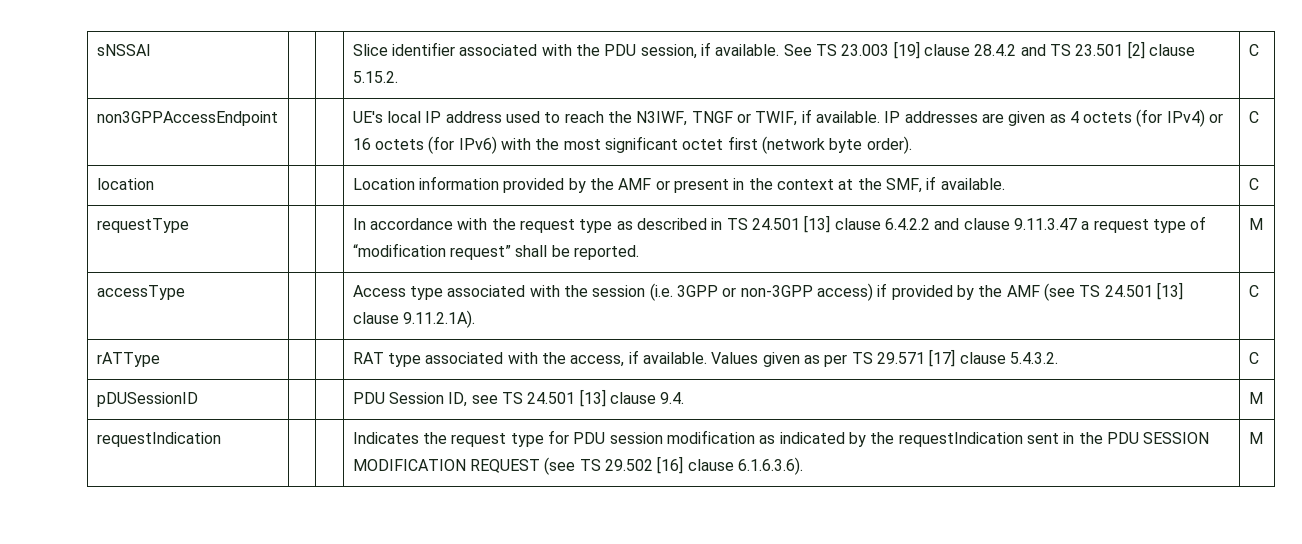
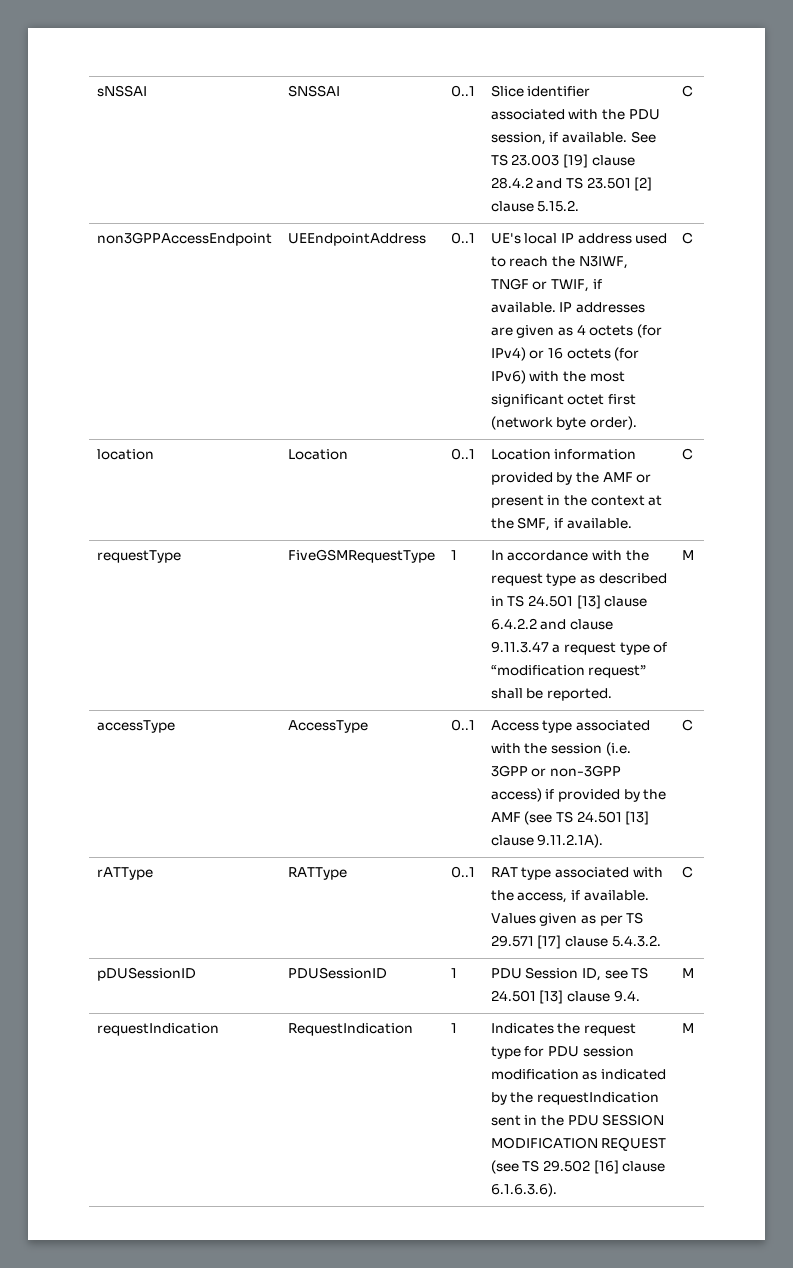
- sNSSAI | | | Slice identifier associated with the PDU session, if available. See TS 23.003 [19] clause 28.4.2 and TS 23.501 [2] clause 5.15.2. | C
+ sNSSAI | SNSSAI | 0..1 | Slice identifier associated with the PDU session, if available. See TS 23.003 [19] clause 28.4.2 and TS 23.501 [2] clause 5.15.2. | C
+ UEEndpointAddress | 0..1
- location | | | Location information provided by the AMF or present in the context at the SMF, if available. | C
+ location | Location | 0..1 | Location information provided by the AMF or present in the context at the SMF, if available. | C
- requestType | | | In accordance with the request type as described in TS 24.501 [13] clause 6.4.2.2 and clause 9.11.3.47 a request type of “modification request” shall be reported. | M
+ requestType | FiveGSMRequestType | 1 | In accordance with the request type as described in TS 24.501 [13] clause 6.4.2.2 and clause 9.11.3.47 a request type of “modification request” shall be reported. | M
- accessType | | | Access type associated with the session (i.e. 3GPP or non-3GPP access) if provided by the AMF (see TS 24.501 [13] clause 9.11.2.1A). | C
+ accessType | AccessType | 0..1 | Access type associated with the session (i.e. 3GPP or non-3GPP access) if provided by the AMF (see TS 24.501 [13] clause 9.11.2.1A). | C
- rATType | | | RAT type associated with the access, if available. Values given as per TS 29.571 [17] clause 5.4.3.2. | C
+ rATType | RATType | 0..1 | RAT type associated with the access, if available. Values given as per TS 29.571 [17] clause 5.4.3.2. | C
- pDUSessionID | | | PDU Session ID, see TS 24.501 [13] clause 9.4. | M
+ pDUSessionID | PDUSessionID | 1 | PDU Session ID, see TS 24.501 [13] clause 9.4. | M
- requestIndication | | | Indicates the request type for PDU session modification as indicated by the requestIndication sent in the PDU SESSION MODIFICATION REQUEST (see TS 29.502 [16] clause 6.1.6.3.6). | M
+ requestIndication | RequestIndication | 1 | Indicates the request type for PDU session modification as indicated by the requestIndication sent in the PDU SESSION MODIFICATION REQUEST (see TS 29.502 [16] clause 6.1.6.3.6). | M

